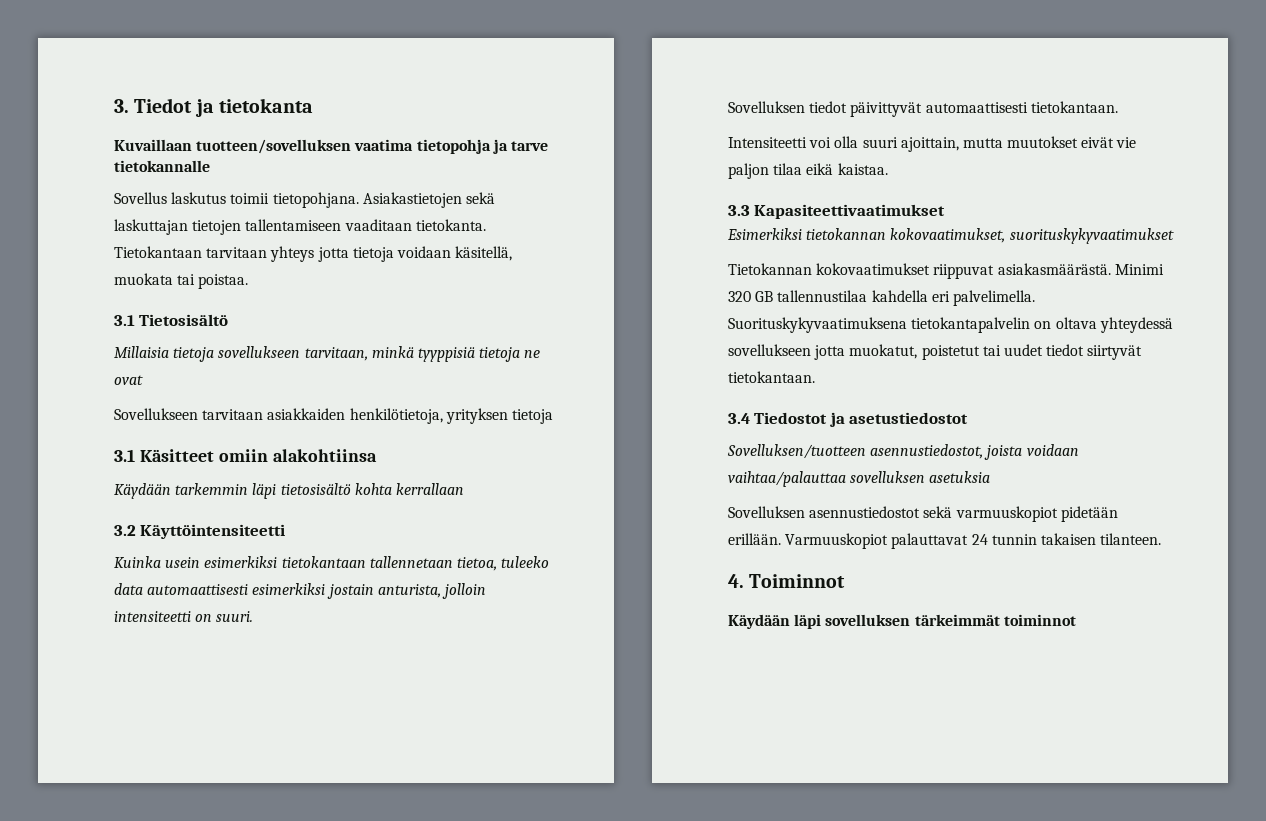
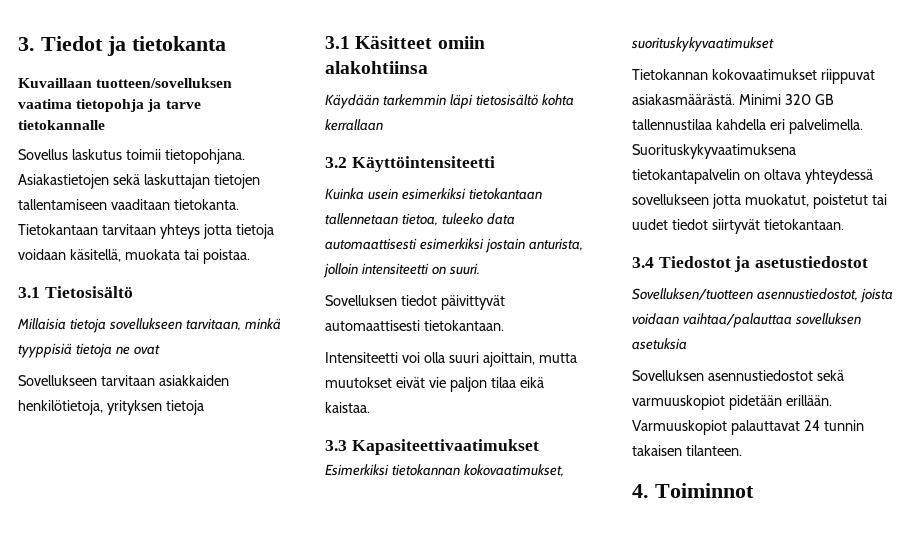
- Käydään läpi sovelluksen tärkeimmät toiminnot

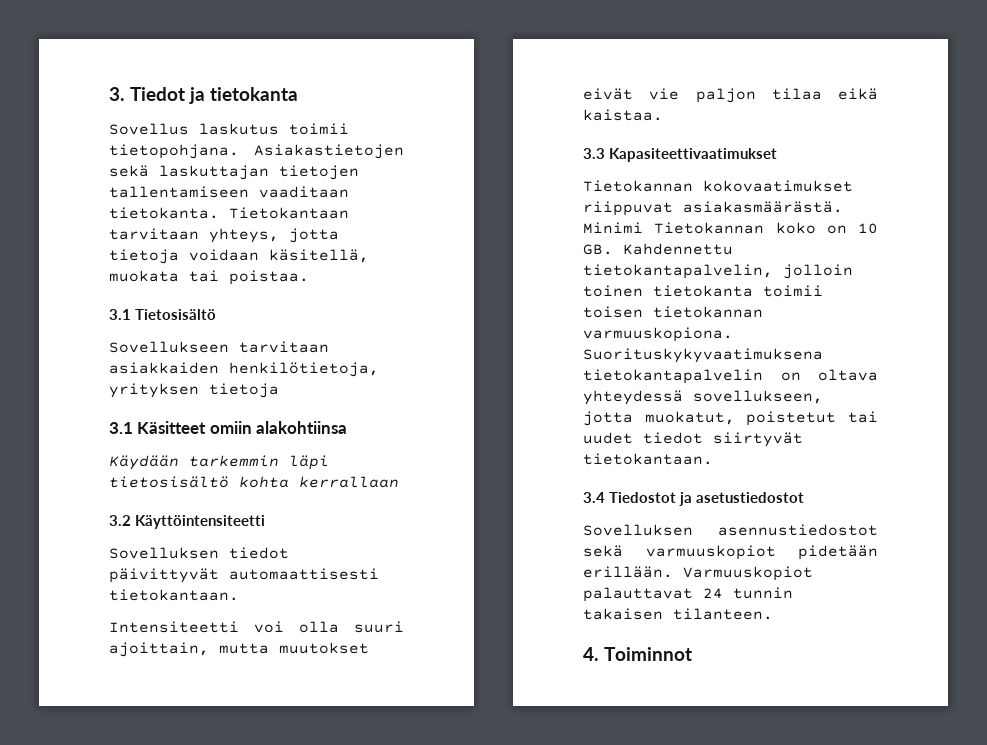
- Kuvaillaan tuotteen/sovelluksen vaatima tietopohja ja tarve tietokannalle
- Tietokantaan tarvitaan yhteys jotta tietoja voidaan käsitellä, muokata tai poistaa.
+ Tietokantaan tarvitaan yhteys, jotta tietoja voidaan käsitellä, muokata tai poistaa.
- Millaisia tietoja sovellukseen tarvitaan, minkä tyyppisiä tietoja ne ovat
- Kuinka usein esimerkiksi tietokantaan tallennetaan tietoa, tuleeko data automaattisesti esimerkiksi jostain anturista, jolloin intensiteetti on suuri.
- Esimerkiksi tietokannan kokovaatimukset, suorituskykyvaatimukset
- Minimi 320 GB tallennustilaa kahdella eri palvelimella.
+ Minimi Tietokannan koko on 10 GB. Kahdennettu tietokantapalvelin, jolloin toinen tietokanta toimii toisen tietokannan varmuuskopiona.
- Suorituskykyvaatimuksena tietokantapalvelin on oltava yhteydessä sovellukseen jotta muokatut, poistetut tai uudet tiedot siirtyvät tietokantaan.
+ Suorituskykyvaatimuksena tietokantapalvelin on oltava yhteydessä sovellukseen, jotta muokatut, poistetut tai uudet tiedot siirtyvät tietokantaan.
- Sovelluksen/tuotteen asennustiedostot, joista voidaan vaihtaa/palauttaa sovelluksen asetuksia

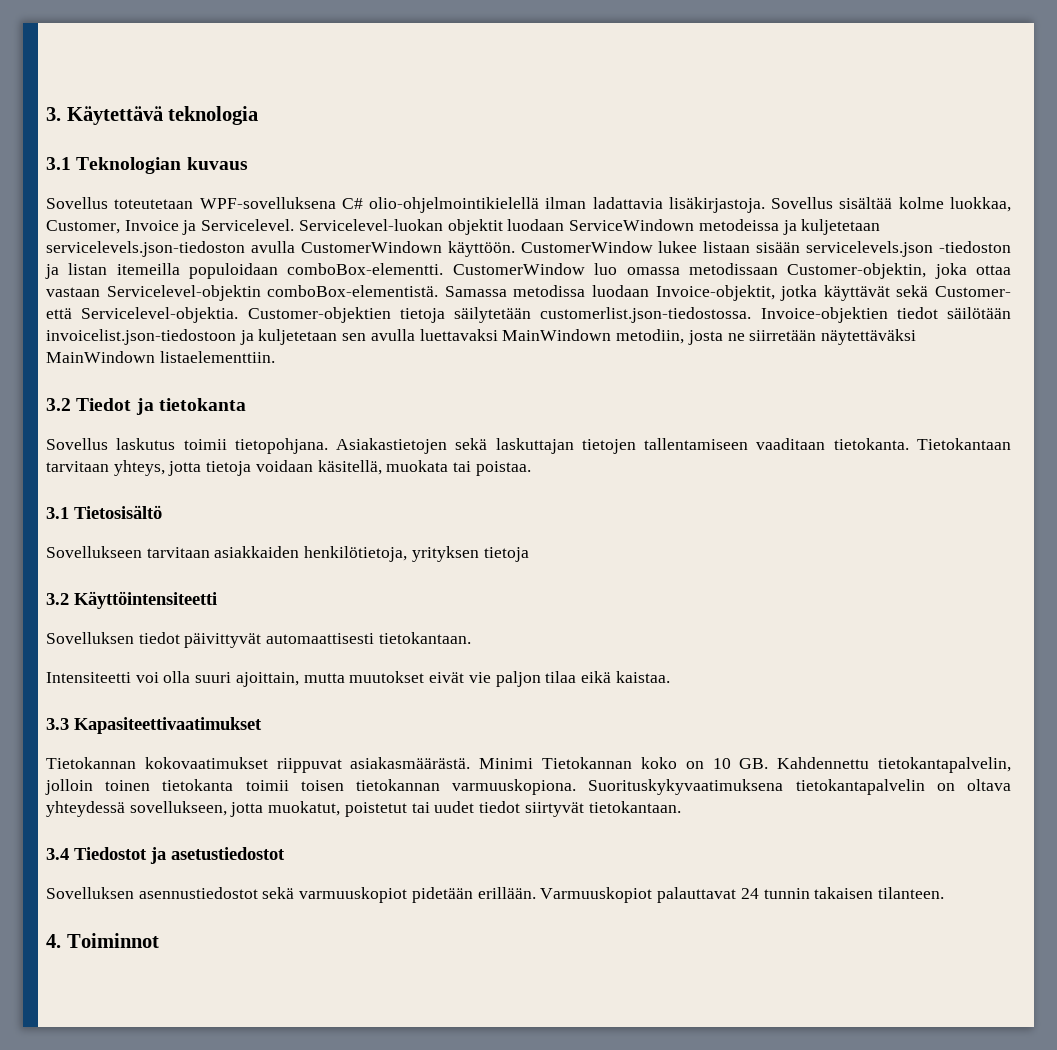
- 3. Tiedot ja tietokanta
+ 3. Käytettävä teknologia
+ 3.1 Teknologian kuvaus
+ Sovellus toteutetaan WPF-sovelluksena C# olio-ohjelmointikielellä ilman ladattavia lisäkirjastoja. Sovellus sisältää kolme luokkaa, Customer, Invoice ja Servicelevel. Servicelevel-luokan objektit luodaan ServiceWindown metodeissa ja kuljetetaan servicelevels.json-tiedoston avulla CustomerWindown käyttöön. CustomerWindow lukee listaan sisään servicelevels.json -tiedoston ja listan itemeilla populoidaan comboBox-elementti. CustomerWindow luo omassa metodissaan Customer-objektin, joka ottaa vastaan Servicelevel-objektin comboBox-elementistä. Samassa metodissa luodaan Invoice-objektit, jotka käyttävät sekä Customer- että Servicelevel-objektia. Customer-objektien tietoja säilytetään customerlist.json-tiedostossa. Invoice-objektien tiedot säilötään invoicelist.json-tiedostoon ja kuljetetaan sen avulla luettavaksi MainWindown metodiin, josta ne siirretään näytettäväksi MainWindown listaelementtiin.
+ 3.2 Tiedot ja tietokanta
- 3.1 Käsitteet omiin alakohtiinsa
- Käydään tarkemmin läpi tietosisältö kohta kerrallaan

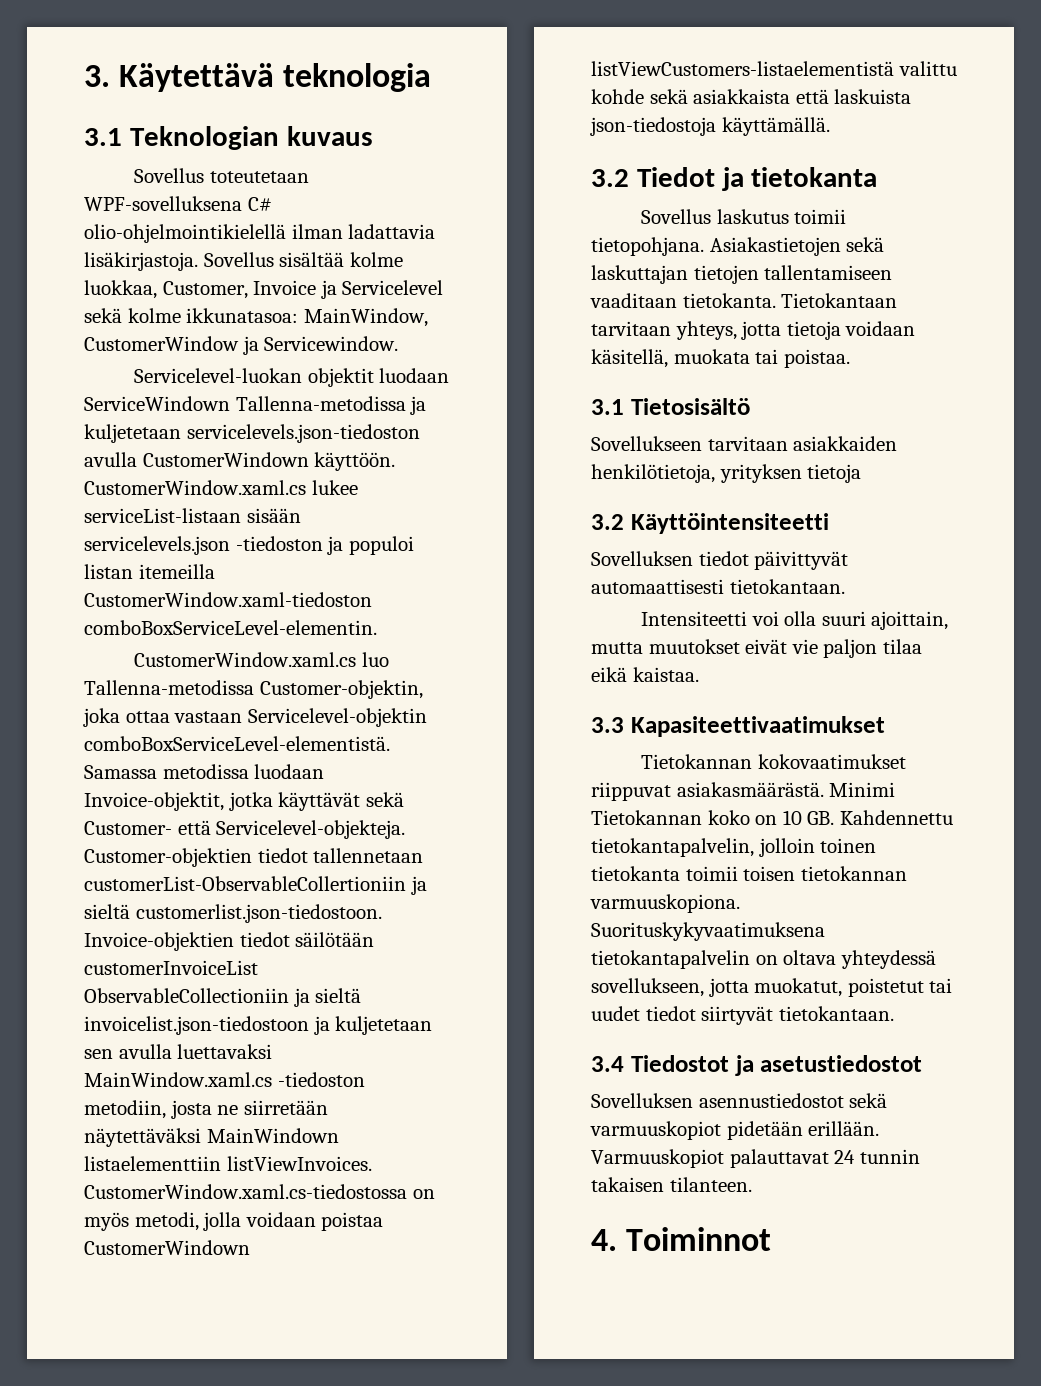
- Sovellus sisältää kolme luokkaa, Customer, Invoice ja Servicelevel. Servicelevel-luokan objektit luodaan ServiceWindown metodeissa ja kuljetetaan servicelevels.json-tiedoston avulla CustomerWindown käyttöön.
+ Sovellus sisältää kolme luokkaa, Customer, Invoice ja Servicelevel sekä kolme ikkunatasoa: MainWindow, CustomerWindow ja Servicewindow.
+ Servicelevel-luokan objektit luodaan ServiceWindown Tallenna-metodissa ja kuljetetaan servicelevels.json-tiedoston avulla CustomerWindown käyttöön.
- CustomerWindow lukee listaan sisään servicelevels.json -tiedoston ja listan itemeilla populoidaan comboBox-elementti. CustomerWindow luo omassa metodissaan Customer-objektin, joka ottaa vastaan Servicelevel-objektin comboBox-elementistä.
+ CustomerWindow.xaml.cs lukee serviceList-listaan sisään servicelevels.json -tiedoston ja populoi listan itemeilla CustomerWindow.xaml-tiedoston comboBoxServiceLevel-elementin.
+ CustomerWindow.xaml.cs luo Tallenna-metodissa Customer-objektin, joka ottaa vastaan Servicelevel-objektin comboBoxServiceLevel-elementistä.
- Samassa metodissa luodaan Invoice-objektit, jotka käyttävät sekä Customer- että Servicelevel-objektia. Customer-objektien tietoja säilytetään customerlist.json-tiedostossa. Invoice-objektien tiedot säilötään invoicelist.json-tiedostoon ja kuljetetaan sen avulla luettavaksi MainWindown metodiin, josta ne siirretään näytettäväksi MainWindown listaelementtiin.
+ Samassa metodissa luodaan Invoice-objektit, jotka käyttävät sekä Customer- että Servicelevel-objekteja. Customer-objektien tiedot tallennetaan customerList-ObservableCollertioniin ja sieltä customerlist.json-tiedostoon. Invoice-objektien tiedot säilötään customerInvoiceList ObservableCollectioniin ja sieltä invoicelist.json-tiedostoon ja kuljetetaan sen avulla luettavaksi MainWindow.xaml.cs -tiedoston metodiin, josta ne siirretään näytettäväksi MainWindown listaelementtiin listViewInvoices. CustomerWindow.xaml.cs-tiedostossa on myös metodi, jolla voidaan poistaa CustomerWindown listViewCustomers-listaelementistä valittu kohde sekä asiakkaista että laskuista json-tiedostoja käyttämällä.

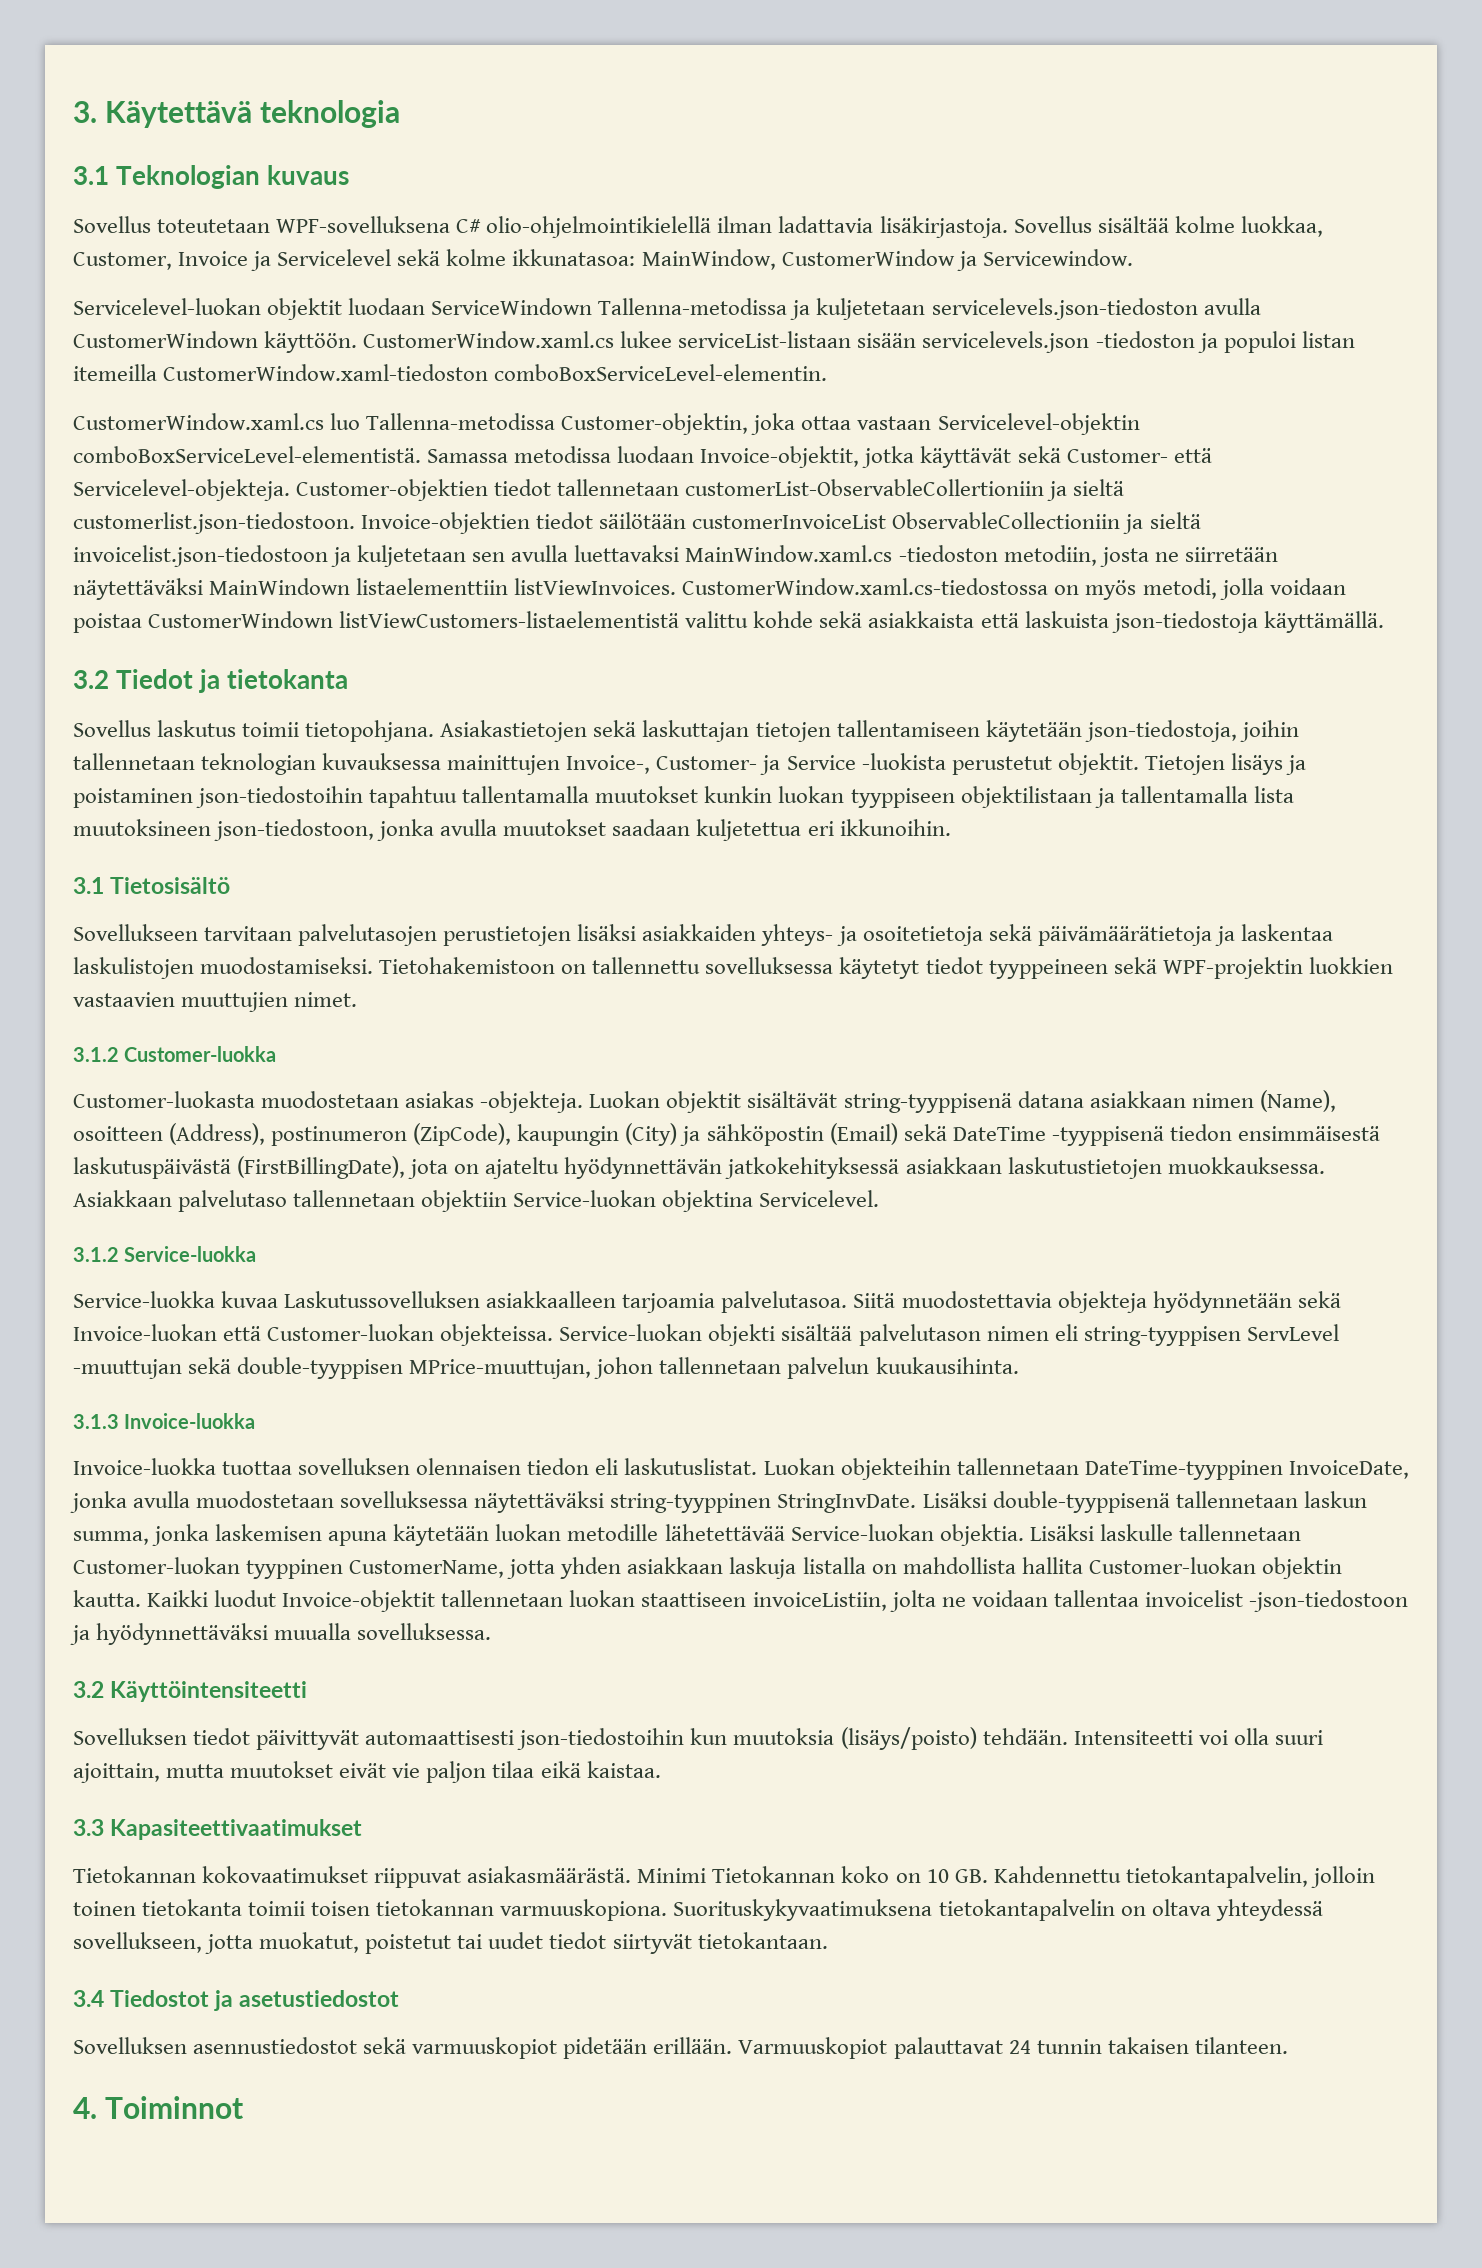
- Asiakastietojen sekä laskuttajan tietojen tallentamiseen vaaditaan tietokanta. Tietokantaan tarvitaan yhteys, jotta tietoja voidaan käsitellä, muokata tai poistaa.
+ Asiakastietojen sekä laskuttajan tietojen tallentamiseen käytetään json-tiedostoja, joihin tallennetaan teknologian kuvauksessa mainittujen Invoice-, Customer- ja Service -luokista perustetut objektit. Tietojen lisäys ja poistaminen json-tiedostoihin tapahtuu tallentamalla muutokset kunkin luokan tyyppiseen objektilistaan ja tallentamalla lista muutoksineen json-tiedostoon, jonka avulla muutokset saadaan kuljetettua eri ikkunoihin.
  3.1 Tietosisältö
- Sovellukseen tarvitaan asiakkaiden henkilötietoja, yrityksen tietoja
+ Sovellukseen tarvitaan palvelutasojen perustietojen lisäksi asiakkaiden yhteys- ja osoitetietoja sekä päivämäärätietoja ja laskentaa laskulistojen muodostamiseksi. Tietohakemistoon on tallennettu sovelluksessa käytetyt tiedot tyyppeineen sekä WPF-projektin luokkien vastaavien muuttujien nimet.
+ 3.1.2 Customer-luokka
+ Customer-luokasta muodostetaan asiakas -objekteja. Luokan objektit sisältävät string-tyyppisenä datana asiakkaan nimen (Name), osoitteen (Address), postinumeron (ZipCode), kaupungin (City) ja sähköpostin (Email) sekä DateTime -tyyppisenä tiedon ensimmäisestä laskutuspäivästä (FirstBillingDate), jota on ajateltu hyödynnettävän jatkokehityksessä asiakkaan laskutustietojen muokkauksessa. Asiakkaan palvelutaso tallennetaan objektiin Service-luokan objektina Servicelevel.
+ 3.1.2 Service-luokka
+ Service-luokka kuvaa Laskutussovelluksen asiakkaalleen tarjoamia palvelutasoa. Siitä muodostettavia objekteja hyödynnetään sekä Invoice-luokan että Customer-luokan objekteissa. Service-luokan objekti sisältää palvelutason nimen eli string-tyyppisen ServLevel -muuttujan sekä double-tyyppisen MPrice-muuttujan, johon tallennetaan palvelun kuukausihinta.
+ 3.1.3 Invoice-luokka
+ Invoice-luokka tuottaa sovelluksen olennaisen tiedon eli laskutuslistat. Luokan objekteihin tallennetaan DateTime-tyyppinen InvoiceDate, jonka avulla muodostetaan sovelluksessa näytettäväksi string-tyyppinen StringInvDate. Lisäksi double-tyyppisenä tallennetaan laskun summa, jonka laskemisen apuna käytetään luokan metodille lähetettävää Service-luokan objektia. Lisäksi laskulle tallennetaan Customer-luokan tyyppinen CustomerName, jotta yhden asiakkaan laskuja listalla on mahdollista hallita Customer-luokan objektin kautta. Kaikki luodut Invoice-objektit tallennetaan luokan staattiseen invoiceListiin, jolta ne voidaan tallentaa invoicelist -json-tiedostoon ja hyödynnettäväksi muualla sovelluksessa.
- Sovelluksen tiedot päivittyvät automaattisesti tietokantaan.
- Intensiteetti voi olla suuri ajoittain, mutta muutokset eivät vie paljon tilaa eikä kaistaa.
+ Sovelluksen tiedot päivittyvät automaattisesti json-tiedostoihin kun muutoksia (lisäys/poisto) tehdään. Intensiteetti voi olla suuri ajoittain, mutta muutokset eivät vie paljon tilaa eikä kaistaa.

